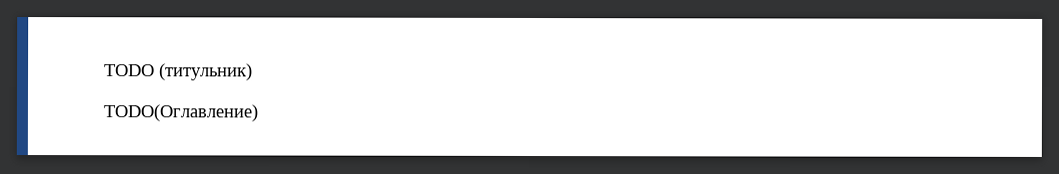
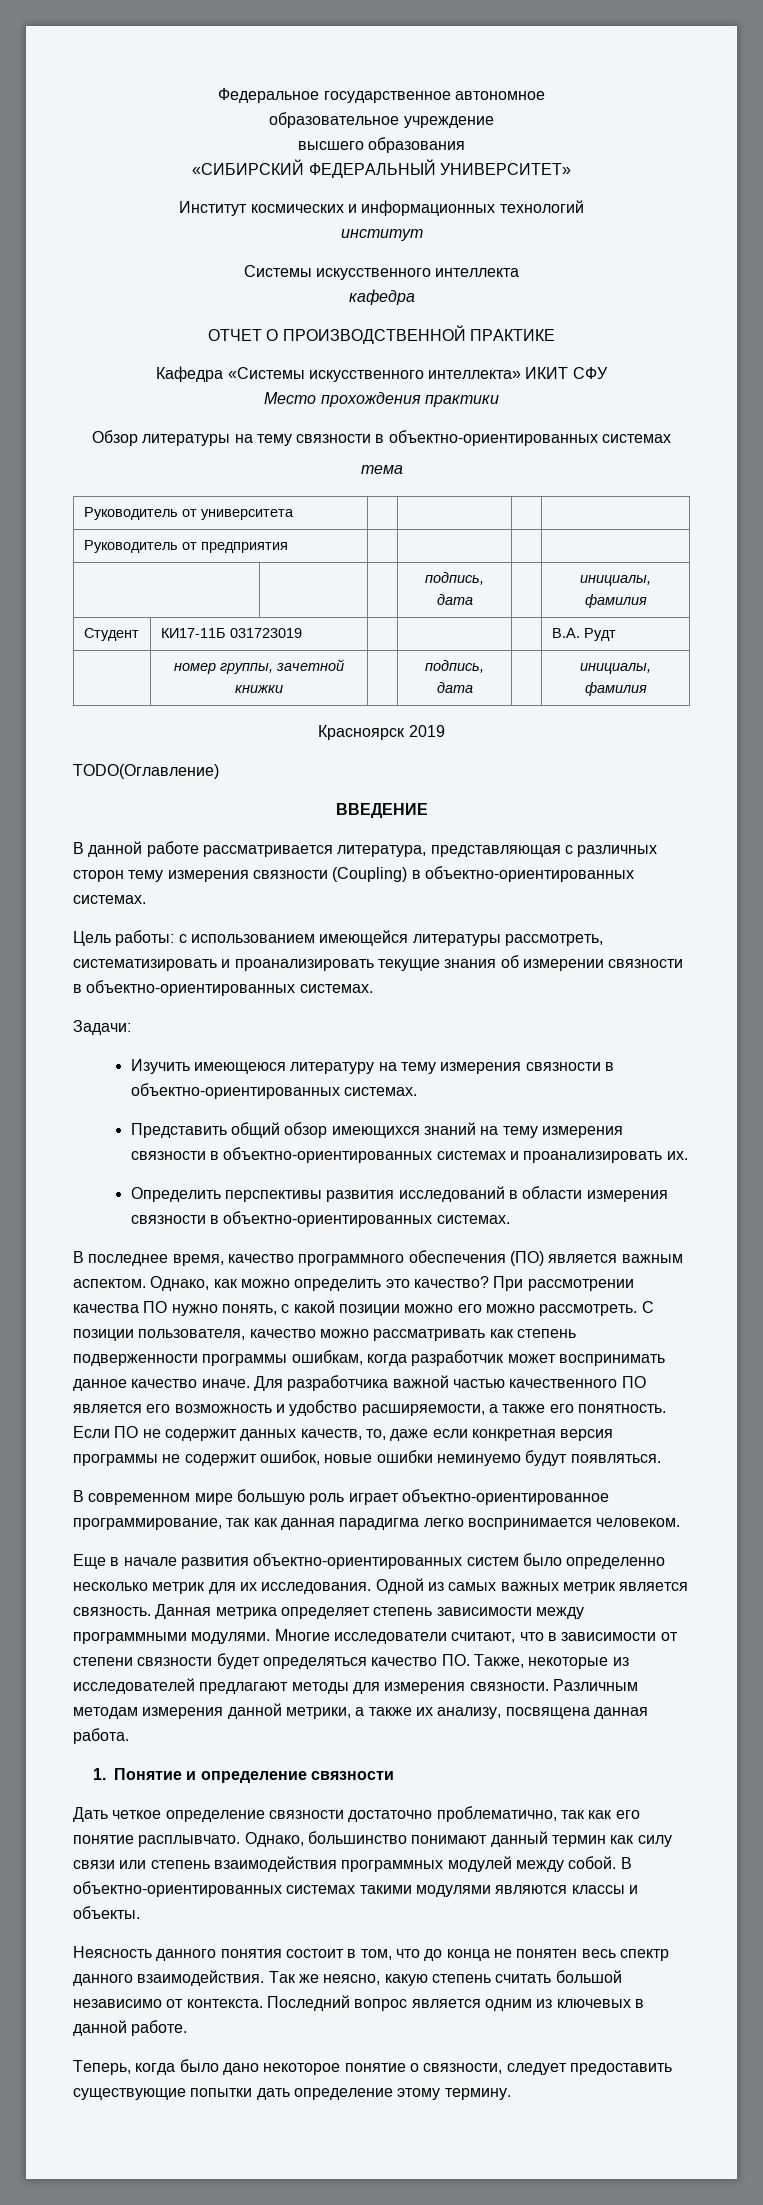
- TODO (титульник)
+ Федеральное государственное автономное
+ образовательное учреждение
+ высшего образования
+ «СИБИРСКИЙ ФЕДЕРАЛЬНЫЙ УНИВЕРСИТЕТ»
+ Институт космических и информационных технологий
+ институт
+ Системы искусственного интеллекта
+ кафедра
+ ОТЧЕТ О ПРОИЗВОДСТВЕННОЙ ПРАКТИКЕ
+ Кафедра «Системы искусственного интеллекта» ИКИТ СФУ
+ Место прохождения практики
+ Обзор литературы на тему связности в объектно-ориентированных системах
+ тема
+ Руководитель от университета | | | |
+ Руководитель от предприятия | | | |
+ | | | подпись, дата | | инициалы, фамилия
+ Студент | КИ17-11Б 031723019 | | | | В.А. Рудт
+ | номер группы, зачетной книжки | | подпись, дата | | инициалы, фамилия
+ Красноярск 2019
  TODO(Оглавление)
+ ВВЕДЕНИЕ
+ В данной работе рассматривается литература, представляющая с различных сторон тему измерения связности (Coupling) в объектно-ориентированных системах.
+ Цель работы: с использованием имеющейся литературы рассмотреть, систематизировать и проанализировать текущие знания об измерении связности в объектно-ориентированных системах.
+ Задачи:
+ Изучить имеющеюся литературу на тему измерения связности в объектно-ориентированных системах.
+ Представить общий обзор имеющихся знаний на тему измерения связности в объектно-ориентированных системах и проанализировать их.
+ Определить перспективы развития исследований в области измерения связности в объектно-ориентированных системах.
+ В последнее время, качество программного обеспечения (ПО) является важным аспектом. Однако, как можно определить это качество? При рассмотрении качества ПО нужно понять, с какой позиции можно его можно рассмотреть. С позиции пользователя, качество можно рассматривать как степень подверженности программы ошибкам, когда разработчик может воспринимать данное качество иначе. Для разработчика важной частью качественного ПО является его возможность и удобство расширяемости, а также его понятность. Если ПО не содержит данных качеств, то, даже если конкретная версия программы не содержит ошибок, новые ошибки неминуемо будут появляться.
+ В современном мире большую роль играет объектно-ориентированное программирование, так как данная парадигма легко воспринимается человеком.
+ Еще в начале развития объектно-ориентированных систем было определенно несколько метрик для их исследования. Одной из самых важных метрик является связность. Данная метрика определяет степень зависимости между программными модулями. Многие исследователи считают, что в зависимости от степени связности будет определяться качество ПО. Также, некоторые из исследователей предлагают методы для измерения связности. Различным методам измерения данной метрики, а также их анализу, посвящена данная работа.
+ 1. Понятие и определение связности
+ Дать четкое определение связности достаточно проблематично, так как его понятие расплывчато. Однако, большинство понимают данный термин как силу связи или степень взаимодействия программных модулей между собой. В объектно-ориентированных системах такими модулями являются классы и объекты.
+ Неясность данного понятия состоит в том, что до конца не понятен весь спектр данного взаимодействия. Так же неясно, какую степень считать большой независимо от контекста. Последний вопрос является одним из ключевых в данной работе.
+ Теперь, когда было дано некоторое понятие о связности, следует предоставить существующие попытки дать определение этому термину.

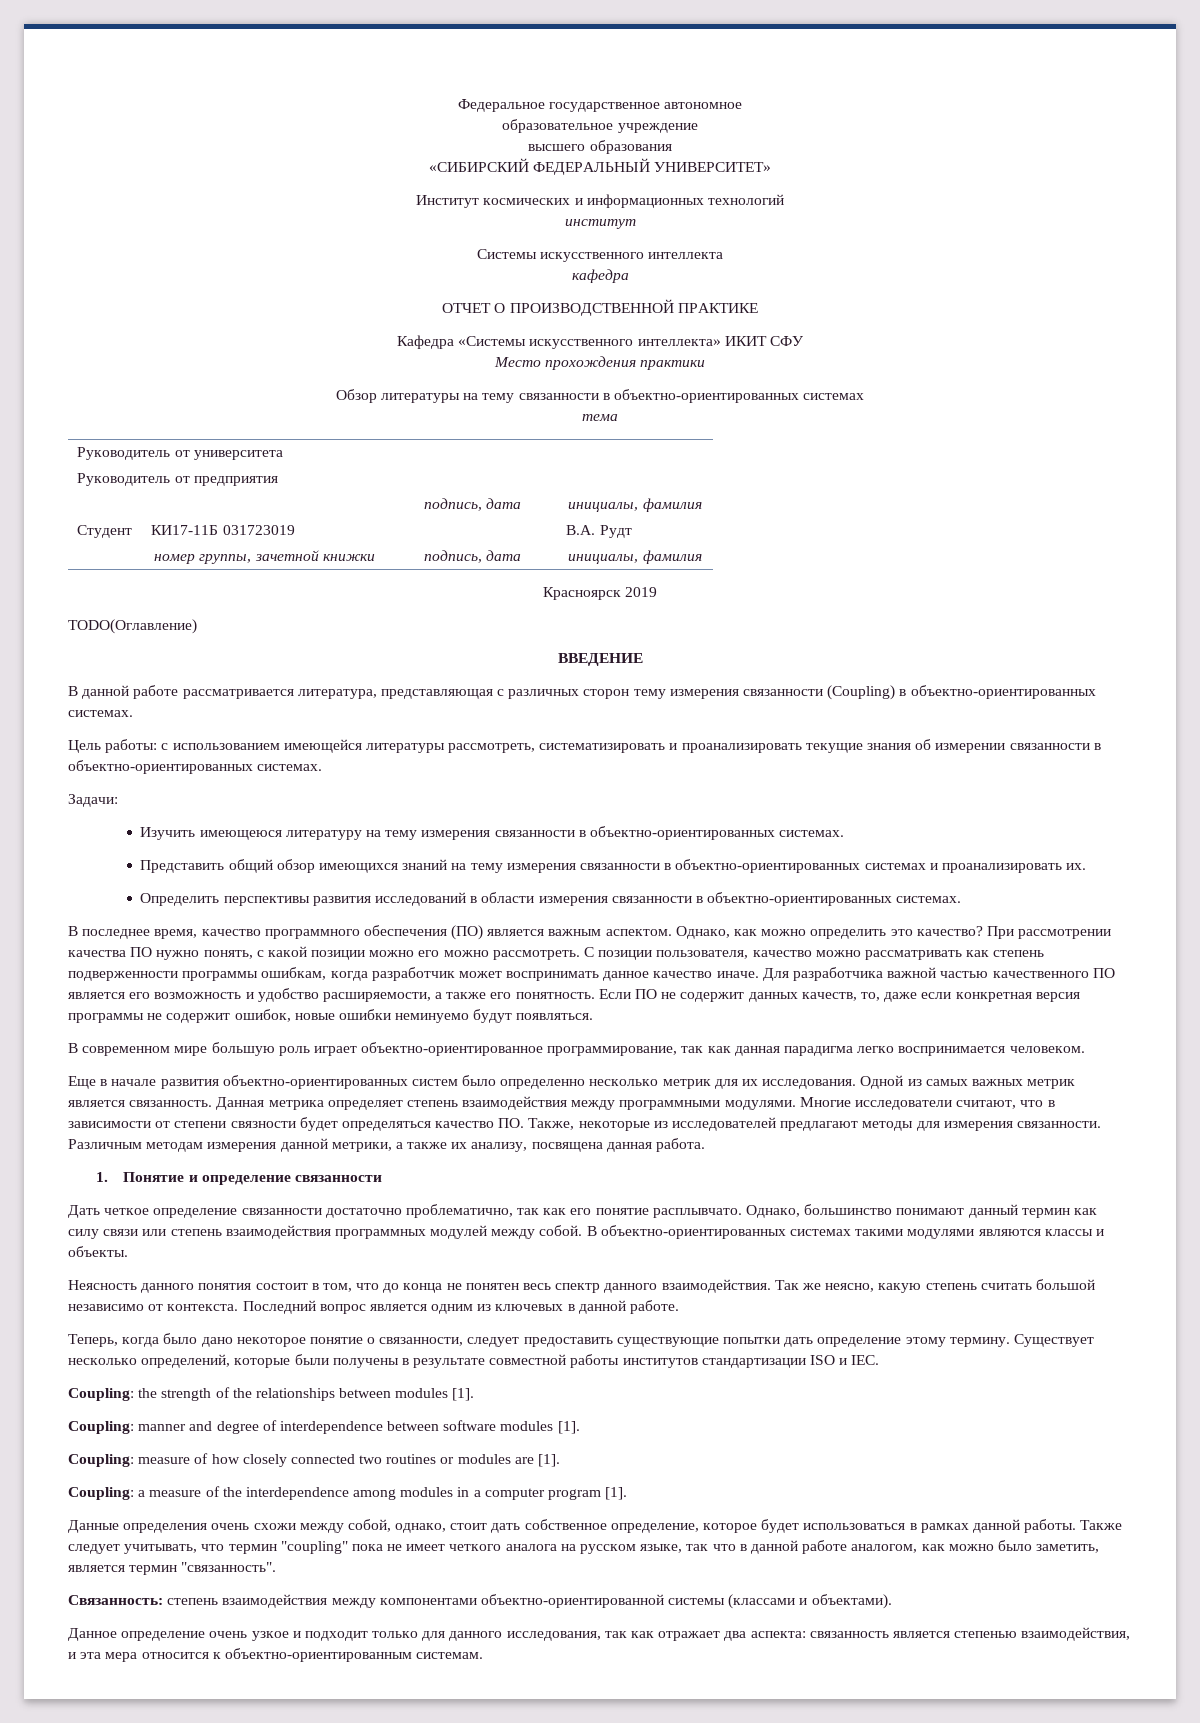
- Обзор литературы на тему связности в объектно-ориентированных системах
+ Обзор литературы на тему связанности в объектно-ориентированных системах
- В данной работе рассматривается литература, представляющая с различных сторон тему измерения связности (Coupling) в объектно-ориентированных системах.
+ В данной работе рассматривается литература, представляющая с различных сторон тему измерения связанности (Coupling) в объектно-ориентированных системах.
- Цель работы: с использованием имеющейся литературы рассмотреть, систематизировать и проанализировать текущие знания об измерении связности в объектно-ориентированных системах.
+ Цель работы: с использованием имеющейся литературы рассмотреть, систематизировать и проанализировать текущие знания об измерении связанности в объектно-ориентированных системах.
- Изучить имеющеюся литературу на тему измерения связности в объектно-ориентированных системах.
+ Изучить имеющеюся литературу на тему измерения связанности в объектно-ориентированных системах.
- Представить общий обзор имеющихся знаний на тему измерения связности в объектно-ориентированных системах и проанализировать их.
+ Представить общий обзор имеющихся знаний на тему измерения связанности в объектно-ориентированных системах и проанализировать их.
- Определить перспективы развития исследований в области измерения связности в объектно-ориентированных системах.
+ Определить перспективы развития исследований в области измерения связанности в объектно-ориентированных системах.
- Одной из самых важных метрик является связность.
+ Одной из самых важных метрик является связанность.
- Данная метрика определяет степень зависимости между программными модулями.
+ Данная метрика определяет степень взаимодействия между программными модулями.
- Многие исследователи считают, что в зависимости от степени связности будет определяться качество ПО. Также, некоторые из исследователей предлагают методы для измерения связности.
+ Многие исследователи считают, что в зависимости от степени связности будет определяться качество ПО. Также, некоторые из исследователей предлагают методы для измерения связанности.
- 1. Понятие и определение связности
+ 1. Понятие и определение связанности
- Дать четкое определение связности достаточно проблематично, так как его понятие расплывчато.
+ Дать четкое определение связанности достаточно проблематично, так как его понятие расплывчато.
- Теперь, когда было дано некоторое понятие о связности, следует предоставить существующие попытки дать определение этому термину.
+ Теперь, когда было дано некоторое понятие о связанности, следует предоставить существующие попытки дать определение этому термину.
+ Существует несколько определений, которые были получены в результате совместной работы институтов стандартизации ISO и IEC.
+ Coupling: the strength of the relationships between modules [1].
+ Coupling: manner and degree of interdependence between software modules [1].
+ Coupling: measure of how closely connected two routines or modules are [1].
+ Coupling: a measure of the interdependence among modules in a computer program [1].
+ Данные определения очень схожи между собой, однако, стоит дать собственное определение, которое будет использоваться в рамках данной работы. Также следует учитывать, что термин "coupling" пока не имеет четкого аналога на русском языке, так что в данной работе аналогом, как можно было заметить, является термин "связанность".
+ Связанность: степень взаимодействия между компонентами объектно-ориентированной системы (классами и объектами).
+ Данное определение очень узкое и подходит только для данного исследования, так как отражает два аспекта: связанность является степенью взаимодействия, и эта мера относится к объектно-ориентированным системам.

